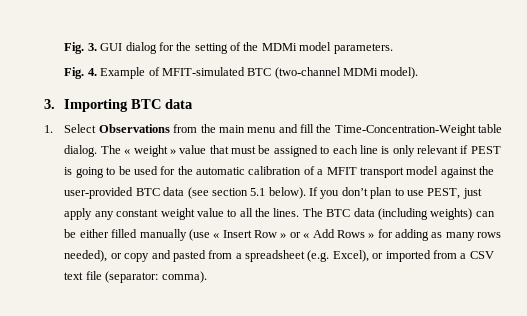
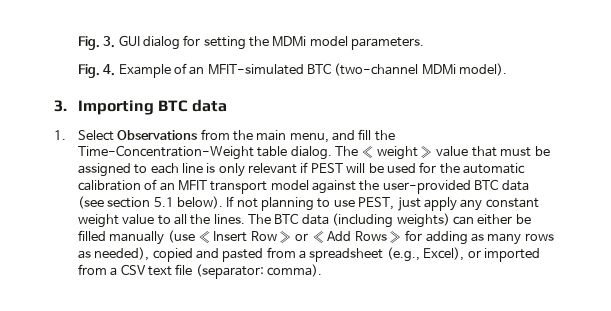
- Fig. 3. GUI dialog for the setting of the MDMi model parameters.
+ Fig. 3. GUI dialog for setting the MDMi model parameters.
- Fig. 4. Example of MFIT-simulated BTC (two-channel MDMi model).
+ Fig. 4. Example of an MFIT-simulated BTC (two-channel MDMi model).
- 1. Select Observations from the main menu and fill the Time-Concentration-Weight table dialog.
+ 1. Select Observations from the main menu, and fill the Time-Concentration-Weight table dialog.
- The « weight » value that must be assigned to each line is only relevant if PEST is going to be used for the automatic calibration of a MFIT transport model against the user-provided BTC data (see section 5.1 below).
+ The « weight » value that must be assigned to each line is only relevant if PEST will be used for the automatic calibration of an MFIT transport model against the user-provided BTC data (see section 5.1 below).
- If you don’t plan to use PEST, just apply any constant weight value to all the lines.
+ If not planning to use PEST, just apply any constant weight value to all the lines.
- The BTC data (including weights) can be either filled manually (use « Insert Row » or « Add Rows » for adding as many rows needed), or copy and pasted from a spreadsheet (e.g. Excel), or imported from a CSV text file (separator: comma).
+ The BTC data (including weights) can either be filled manually (use « Insert Row » or « Add Rows » for adding as many rows as needed), copied and pasted from a spreadsheet (e.g., Excel), or imported from a CSV text file (separator: comma).

